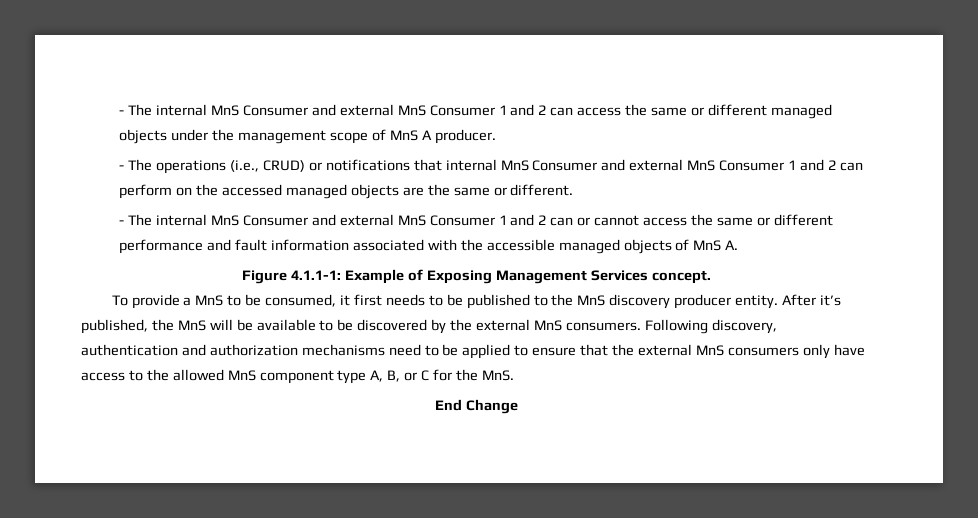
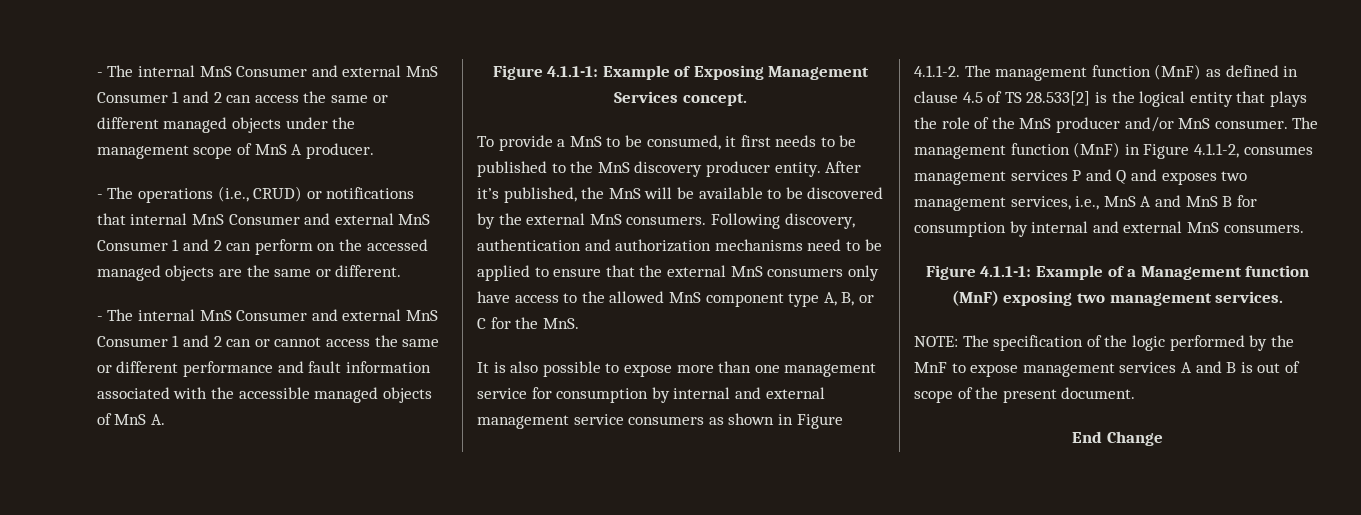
+ It is also possible to expose more than one management service for consumption by internal and external management service consumers as shown in Figure 4.1.1-2. The management function (MnF) as defined in clause 4.5 of TS 28.533[2] is the logical entity that plays the role of the MnS producer and/or MnS consumer. The management function (MnF) in Figure 4.1.1-2, consumes management services P and Q and exposes two management services, i.e., MnS A and MnS B for consumption by internal and external MnS consumers.
+ Figure 4.1.1-1: Example of a Management function (MnF) exposing two management services.
+ NOTE: The specification of the logic performed by the MnF to expose management services A and B is out of scope of the present document.

